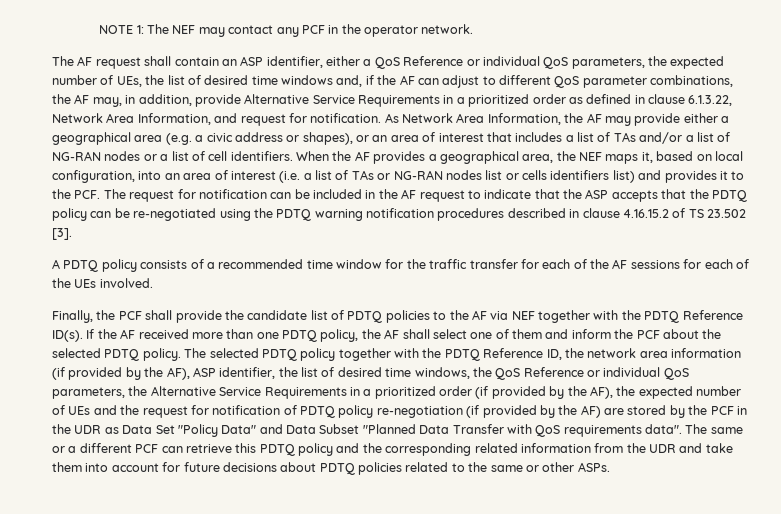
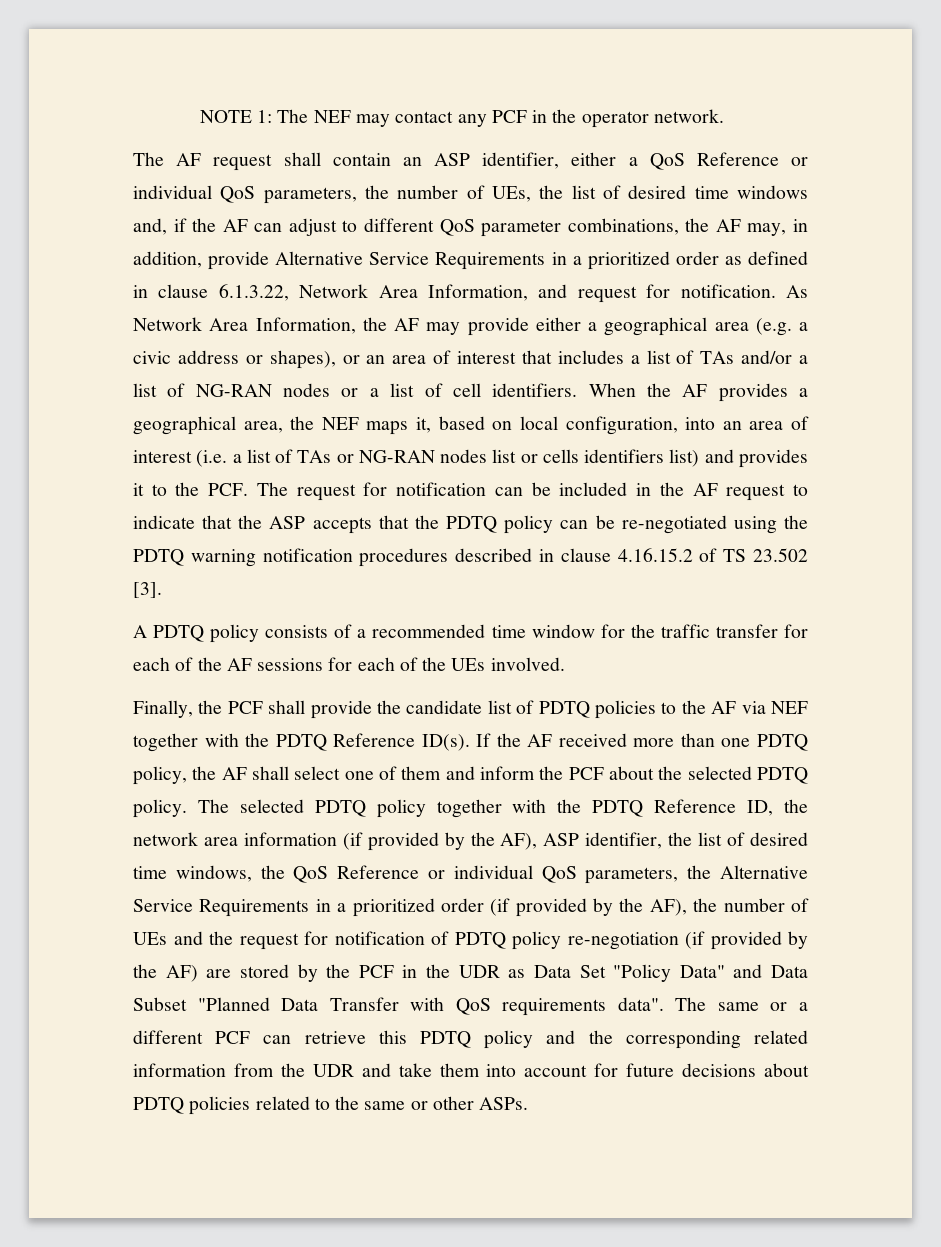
- The AF request shall contain an ASP identifier, either a QoS Reference or individual QoS parameters, the expected number of UEs, the list of desired time windows and, if the AF can adjust to different QoS parameter combinations, the AF may, in addition, provide Alternative Service Requirements in a prioritized order as defined in clause 6.1.3.22, Network Area Information, and request for notification.
+ The AF request shall contain an ASP identifier, either a QoS Reference or individual QoS parameters, the number of UEs, the list of desired time windows and, if the AF can adjust to different QoS parameter combinations, the AF may, in addition, provide Alternative Service Requirements in a prioritized order as defined in clause 6.1.3.22, Network Area Information, and request for notification.
- The selected PDTQ policy together with the PDTQ Reference ID, the network area information (if provided by the AF), ASP identifier, the list of desired time windows, the QoS Reference or individual QoS parameters, the Alternative Service Requirements in a prioritized order (if provided by the AF), the expected number of UEs and the request for notification of PDTQ policy re-negotiation (if provided by the AF) are stored by the PCF in the UDR as Data Set "Policy Data" and Data Subset "Planned Data Transfer with QoS requirements data".
+ The selected PDTQ policy together with the PDTQ Reference ID, the network area information (if provided by the AF), ASP identifier, the list of desired time windows, the QoS Reference or individual QoS parameters, the Alternative Service Requirements in a prioritized order (if provided by the AF), the number of UEs and the request for notification of PDTQ policy re-negotiation (if provided by the AF) are stored by the PCF in the UDR as Data Set "Policy Data" and Data Subset "Planned Data Transfer with QoS requirements data".

